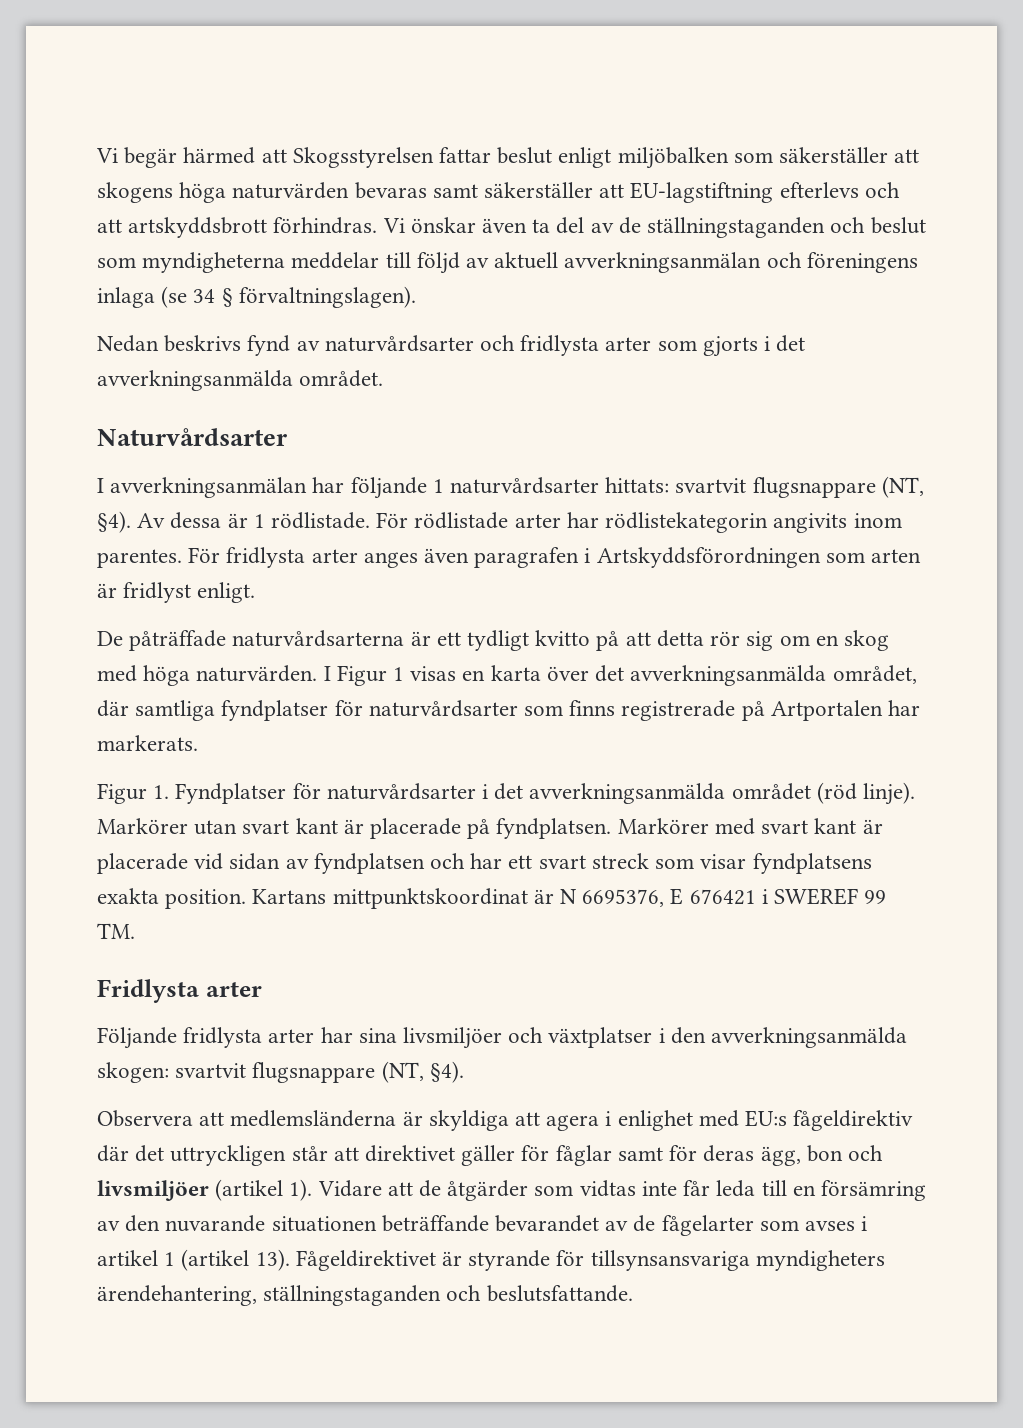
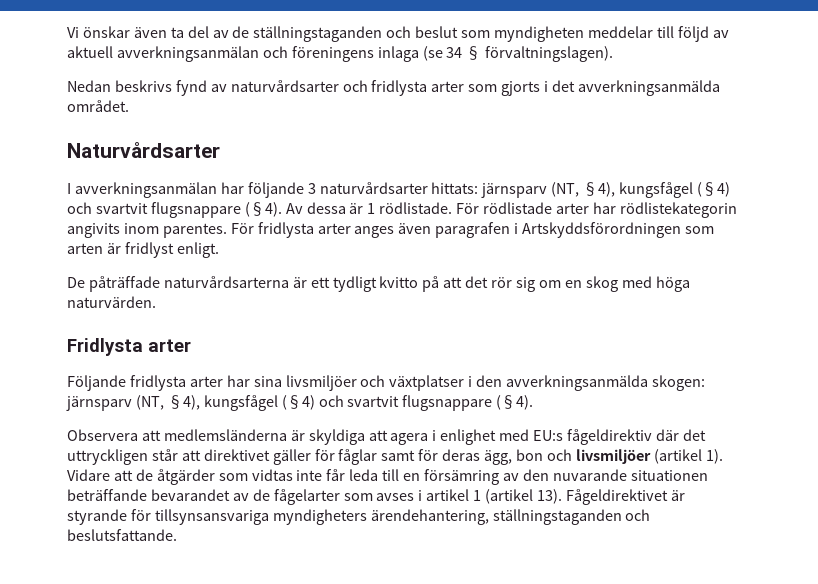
- Vi begär härmed att Skogsstyrelsen fattar beslut enligt miljöbalken som säkerställer att skogens höga naturvärden bevaras samt säkerställer att EU-lagstiftning efterlevs och att artskyddsbrott förhindras. Vi önskar även ta del av de ställningstaganden och beslut som myndigheterna meddelar till följd av aktuell avverkningsanmälan och föreningens inlaga (se 34 § förvaltningslagen).
+ Vi önskar även ta del av de ställningstaganden och beslut som myndigheten meddelar till följd av aktuell avverkningsanmälan och föreningens inlaga (se 34 § förvaltningslagen).
- I avverkningsanmälan har följande 1 naturvårdsarter hittats: svartvit flugsnappare (NT, §4).
+ I avverkningsanmälan har följande 3 naturvårdsarter hittats: järnsparv (NT, §4), kungsfågel (§4) och svartvit flugsnappare (§4).
- De påträffade naturvårdsarterna är ett tydligt kvitto på att detta rör sig om en skog med höga naturvärden. I Figur 1 visas en karta över det avverkningsanmälda området, där samtliga fyndplatser för naturvårdsarter som finns registrerade på Artportalen har markerats.
- Figur 1. Fyndplatser för naturvårdsarter i det avverkningsanmälda området (röd linje). Markörer utan svart kant är placerade på fyndplatsen. Markörer med svart kant är placerade vid sidan av fyndplatsen och har ett svart streck som visar fyndplatsens exakta position. Kartans mittpunktskoordinat är N 6695376, E 676421 i SWEREF 99 TM.
+ De påträffade naturvårdsarterna är ett tydligt kvitto på att det rör sig om en skog med höga naturvärden.
- Följande fridlysta arter har sina livsmiljöer och växtplatser i den avverkningsanmälda skogen: svartvit flugsnappare (NT, §4).
+ Följande fridlysta arter har sina livsmiljöer och växtplatser i den avverkningsanmälda skogen: järnsparv (NT, §4), kungsfågel (§4) och svartvit flugsnappare (§4).

